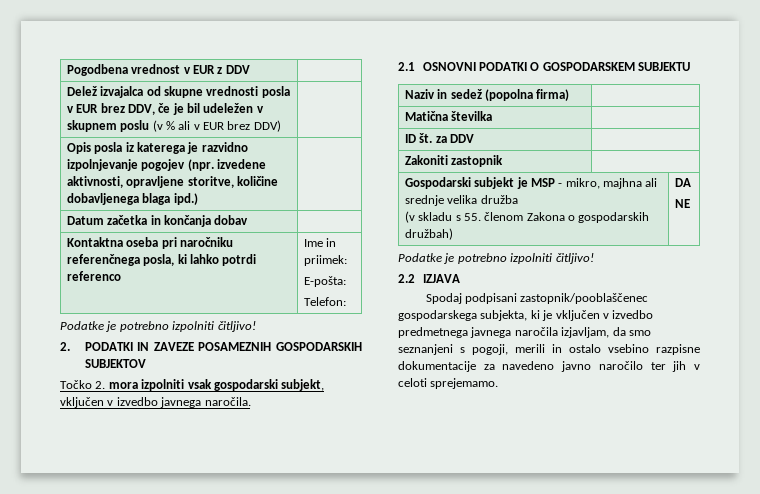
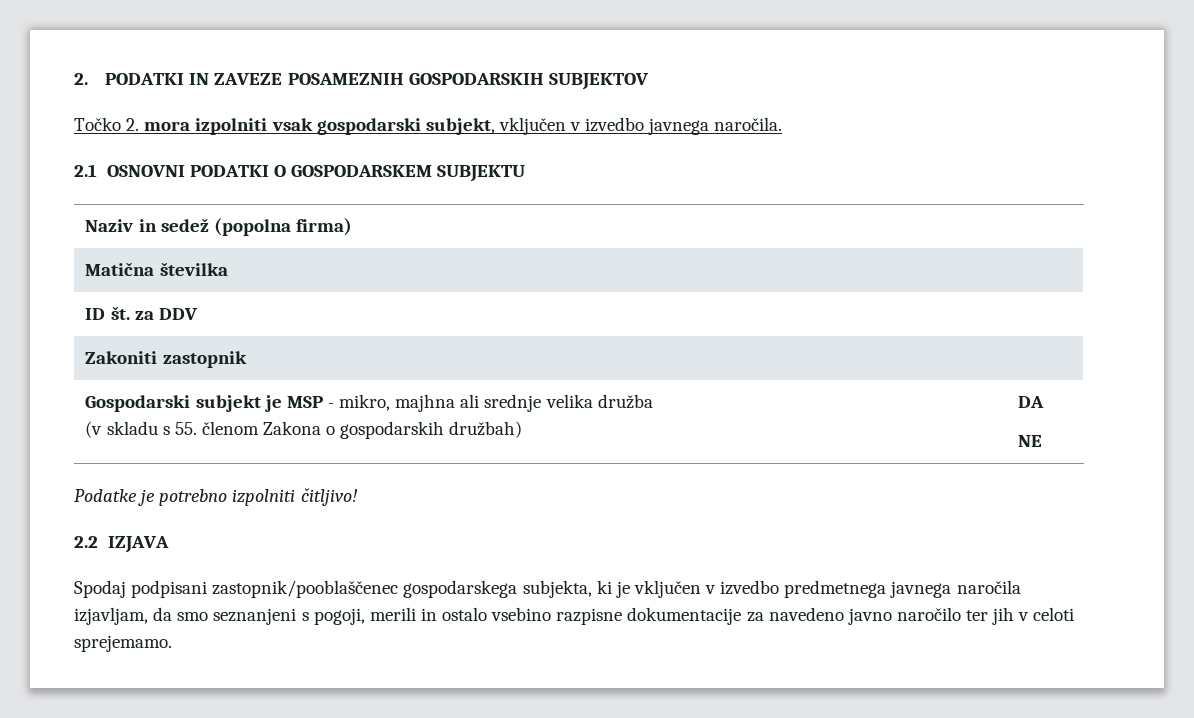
- Pogodbena vrednost v EUR z DDV |
- Delež izvajalca od skupne vrednosti posla v EUR brez DDV, če je bil udeležen v skupnem poslu (v % ali v EUR brez DDV) |
- Opis posla iz katerega je razvidno izpolnjevanje pogojev (npr. izvedene aktivnosti, opravljene storitve, količine dobavljenega blaga ipd.) |
- Datum začetka in končanja dobav |
- Kontaktna oseba pri naročniku referenčnega posla, ki lahko potrdi referenco | Ime in priimek:
- E-pošta:
- Telefon:
- Podatke je potrebno izpolniti čitljivo!

